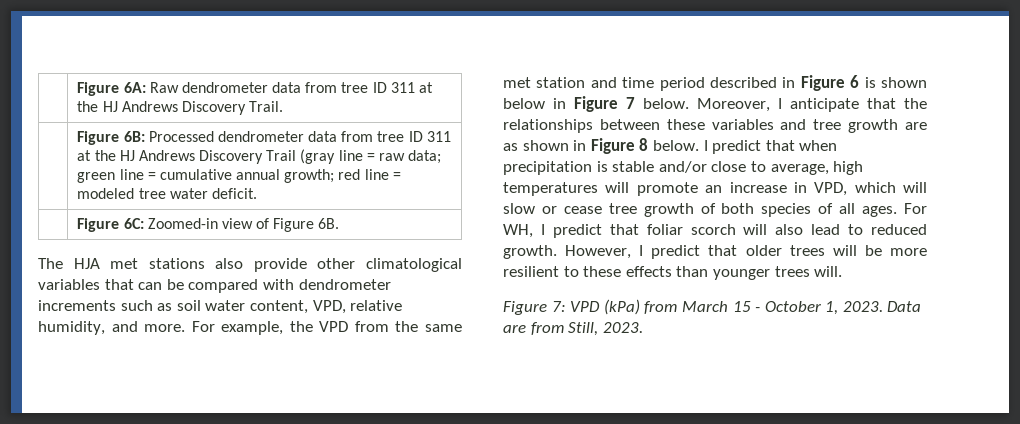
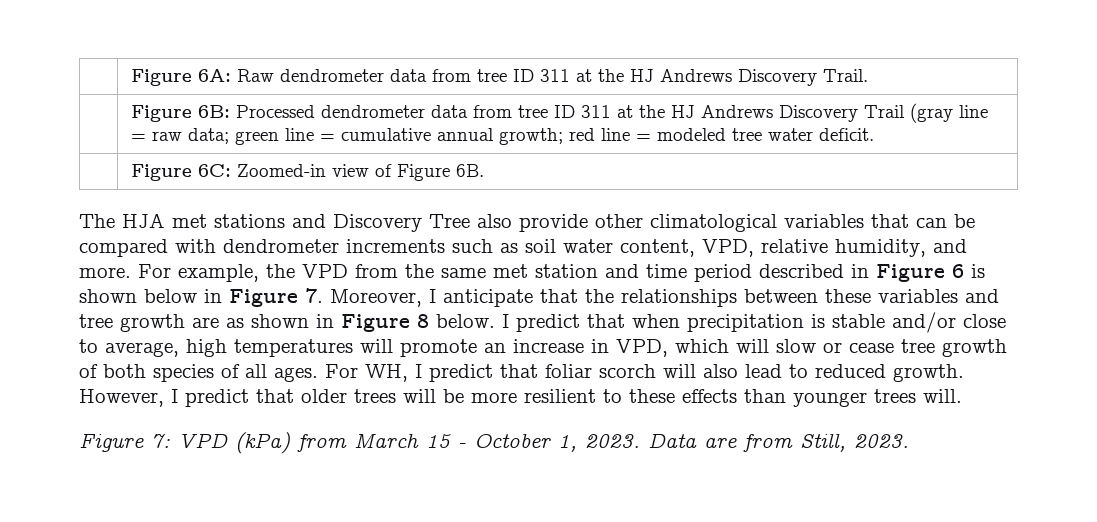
- The HJA met stations also provide other climatological variables that can be compared with dendrometer increments such as soil water content, VPD, relative humidity, and more.
+ The HJA met stations and Discovery Tree also provide other climatological variables that can be compared with dendrometer increments such as soil water content, VPD, relative humidity, and more.
- For example, the VPD from the same met station and time period described in Figure 6 is shown below in Figure 7 below. Moreover, I anticipate that the relationships between these variables and tree growth are as shown in Figure 8 below.
+ For example, the VPD from the same met station and time period described in Figure 6 is shown below in Figure 7. Moreover, I anticipate that the relationships between these variables and tree growth are as shown in Figure 8 below.

